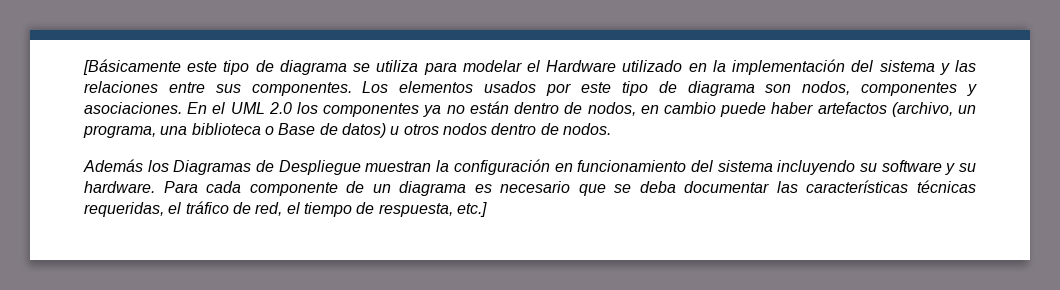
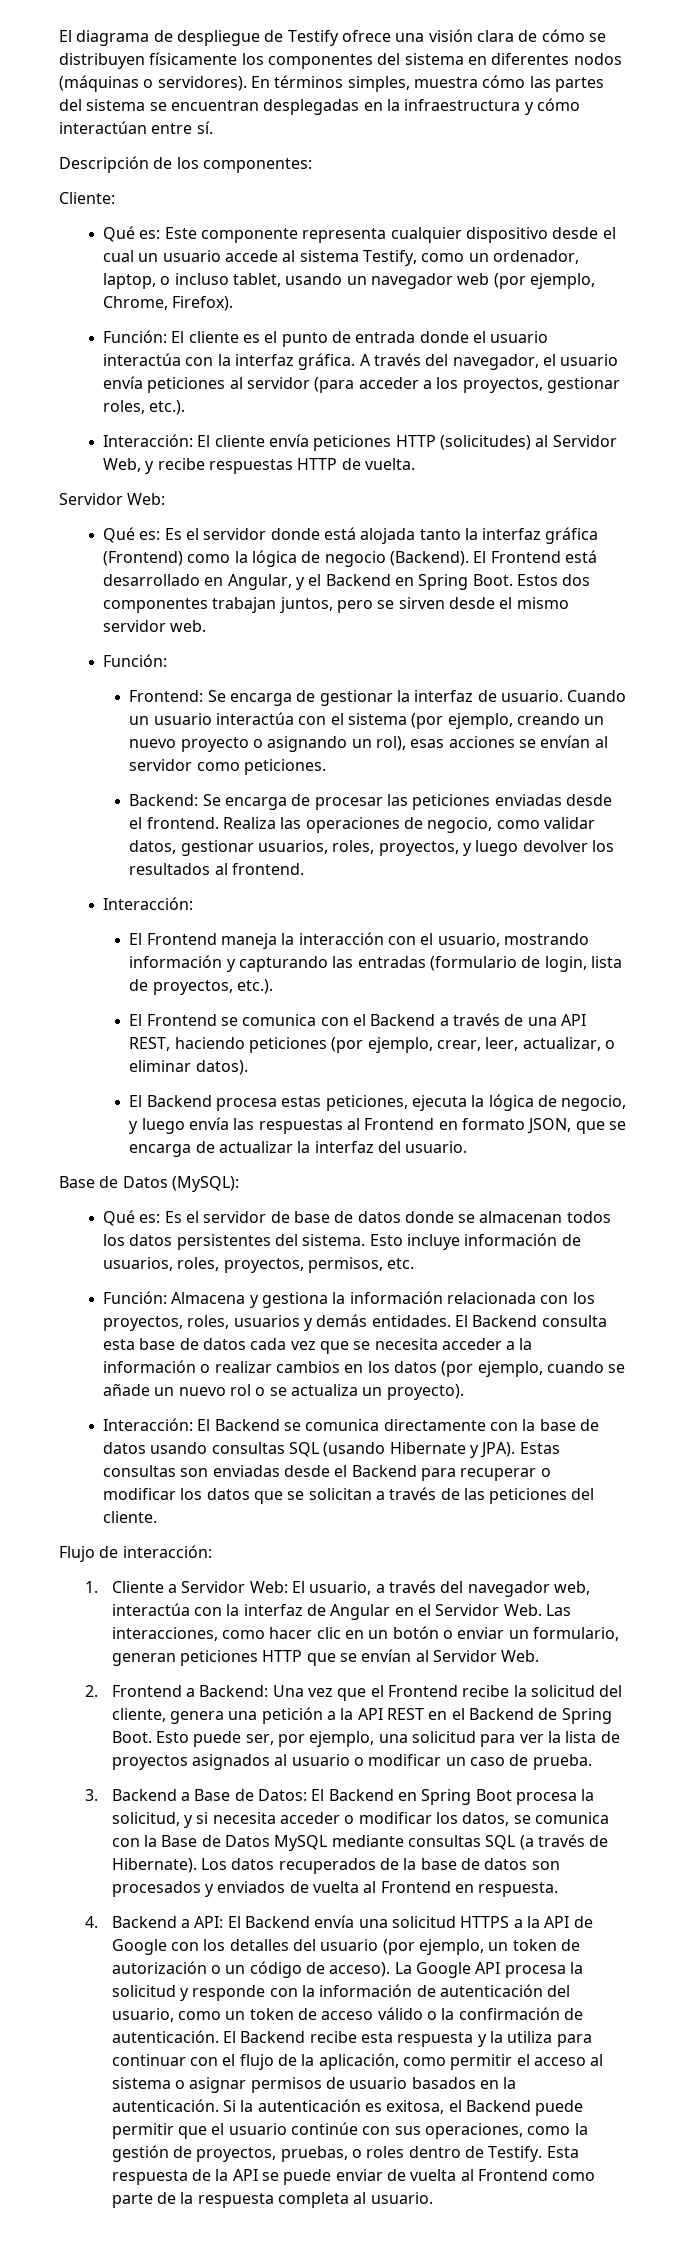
- [Básicamente este tipo de diagrama se utiliza para modelar el Hardware utilizado en la implementación del sistema y las relaciones entre sus componentes. Los elementos usados por este tipo de diagrama son nodos, componentes y asociaciones. En el UML 2.0 los componentes ya no están dentro de nodos, en cambio puede haber artefactos (archivo, un programa, una biblioteca o Base de datos) u otros nodos dentro de nodos.
- Además los Diagramas de Despliegue muestran la configuración en funcionamiento del sistema incluyendo su software y su hardware. Para cada componente de un diagrama es necesario que se deba documentar las características técnicas requeridas, el tráfico de red, el tiempo de respuesta, etc.]
+ El diagrama de despliegue de Testify ofrece una visión clara de cómo se distribuyen físicamente los componentes del sistema en diferentes nodos (máquinas o servidores). En términos simples, muestra cómo las partes del sistema se encuentran desplegadas en la infraestructura y cómo interactúan entre sí.
+ Descripción de los componentes:
+ Cliente:
+ Qué es: Este componente representa cualquier dispositivo desde el cual un usuario accede al sistema Testify, como un ordenador, laptop, o incluso tablet, usando un navegador web (por ejemplo, Chrome, Firefox).
+ Función: El cliente es el punto de entrada donde el usuario interactúa con la interfaz gráfica. A través del navegador, el usuario envía peticiones al servidor (para acceder a los proyectos, gestionar roles, etc.).
+ Interacción: El cliente envía peticiones HTTP (solicitudes) al Servidor Web, y recibe respuestas HTTP de vuelta.
+ Servidor Web:
+ Qué es: Es el servidor donde está alojada tanto la interfaz gráfica (Frontend) como la lógica de negocio (Backend). El Frontend está desarrollado en Angular, y el Backend en Spring Boot. Estos dos componentes trabajan juntos, pero se sirven desde el mismo servidor web.
+ Función:
+ Frontend: Se encarga de gestionar la interfaz de usuario. Cuando un usuario interactúa con el sistema (por ejemplo, creando un nuevo proyecto o asignando un rol), esas acciones se envían al servidor como peticiones.
+ Backend: Se encarga de procesar las peticiones enviadas desde el frontend. Realiza las operaciones de negocio, como validar datos, gestionar usuarios, roles, proyectos, y luego devolver los resultados al frontend.
+ Interacción:
+ El Frontend maneja la interacción con el usuario, mostrando información y capturando las entradas (formulario de login, lista de proyectos, etc.).
+ El Frontend se comunica con el Backend a través de una API REST, haciendo peticiones (por ejemplo, crear, leer, actualizar, o eliminar datos).
+ El Backend procesa estas peticiones, ejecuta la lógica de negocio, y luego envía las respuestas al Frontend en formato JSON, que se encarga de actualizar la interfaz del usuario.
+ Base de Datos (MySQL):
+ Qué es: Es el servidor de base de datos donde se almacenan todos los datos persistentes del sistema. Esto incluye información de usuarios, roles, proyectos, permisos, etc.
+ Función: Almacena y gestiona la información relacionada con los proyectos, roles, usuarios y demás entidades. El Backend consulta esta base de datos cada vez que se necesita acceder a la información o realizar cambios en los datos (por ejemplo, cuando se añade un nuevo rol o se actualiza un proyecto).
+ Interacción: El Backend se comunica directamente con la base de datos usando consultas SQL (usando Hibernate y JPA). Estas consultas son enviadas desde el Backend para recuperar o modificar los datos que se solicitan a través de las peticiones del cliente.
+ Flujo de interacción:
+ 1. Cliente a Servidor Web: El usuario, a través del navegador web, interactúa con la interfaz de Angular en el Servidor Web. Las interacciones, como hacer clic en un botón o enviar un formulario, generan peticiones HTTP que se envían al Servidor Web.
+ 2. Frontend a Backend: Una vez que el Frontend recibe la solicitud del cliente, genera una petición a la API REST en el Backend de Spring Boot. Esto puede ser, por ejemplo, una solicitud para ver la lista de proyectos asignados al usuario o modificar un caso de prueba.
+ 3. Backend a Base de Datos: El Backend en Spring Boot procesa la solicitud, y si necesita acceder o modificar los datos, se comunica con la Base de Datos MySQL mediante consultas SQL (a través de Hibernate). Los datos recuperados de la base de datos son procesados y enviados de vuelta al Frontend en respuesta.
+ 4. Backend a API: El Backend envía una solicitud HTTPS a la API de Google con los detalles del usuario (por ejemplo, un token de autorización o un código de acceso). La Google API procesa la solicitud y responde con la información de autenticación del usuario, como un token de acceso válido o la confirmación de autenticación. El Backend recibe esta respuesta y la utiliza para continuar con el flujo de la aplicación, como permitir el acceso al sistema o asignar permisos de usuario basados en la autenticación. Si la autenticación es exitosa, el Backend puede permitir que el usuario continúe con sus operaciones, como la gestión de proyectos, pruebas, o roles dentro de Testify. Esta respuesta de la API se puede enviar de vuelta al Frontend como parte de la respuesta completa al usuario.

